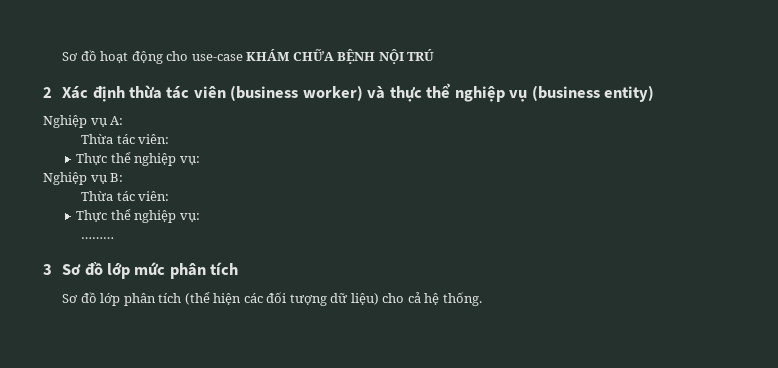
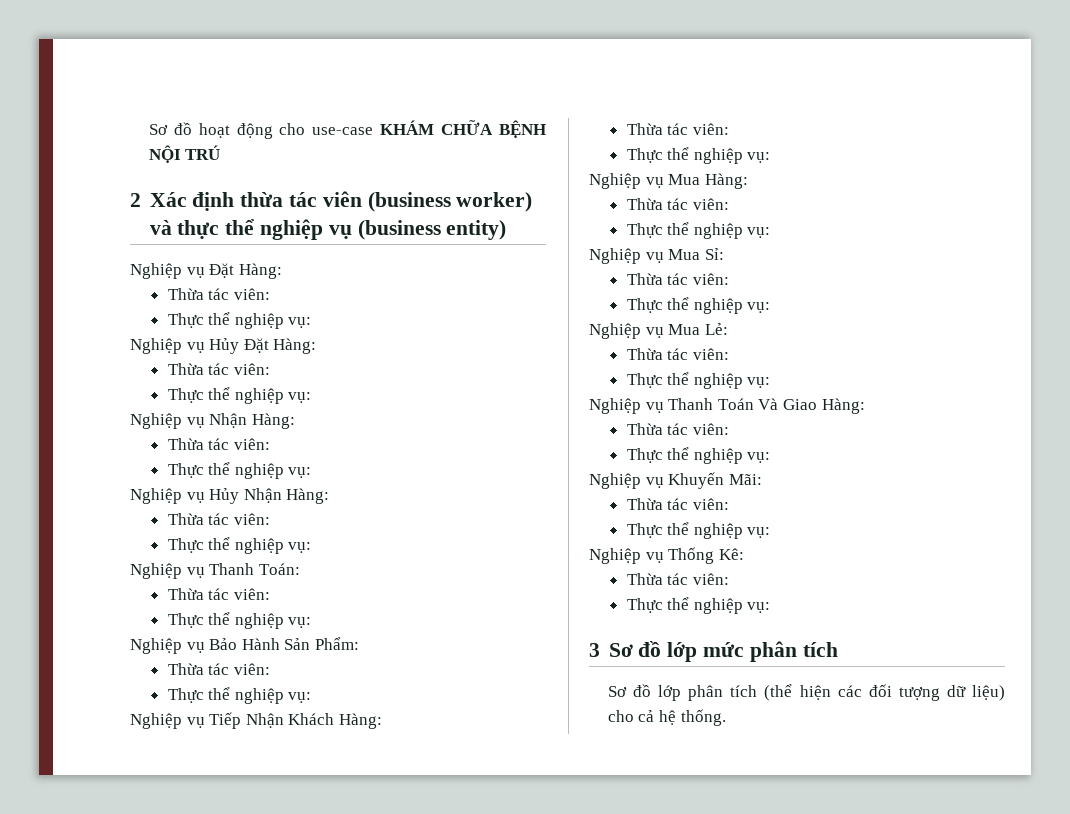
- Nghiệp vụ A:
+ Nghiệp vụ Đặt Hàng:
  Thừa tác viên:
  Thực thể nghiệp vụ:
- Nghiệp vụ B:
+ Nghiệp vụ Hủy Đặt Hàng:
  Thừa tác viên:
  Thực thể nghiệp vụ:
- ………
+ Nghiệp vụ Nhận Hàng:
+ Thừa tác viên:
+ Thực thể nghiệp vụ:
+ Nghiệp vụ Hủy Nhận Hàng:
+ Thừa tác viên:
+ Thực thể nghiệp vụ:
+ Nghiệp vụ Thanh Toán:
+ Thừa tác viên:
+ Thực thể nghiệp vụ:
+ Nghiệp vụ Bảo Hành Sản Phẩm:
+ Thừa tác viên:
+ Thực thể nghiệp vụ:
+ Nghiệp vụ Tiếp Nhận Khách Hàng:
+ Thừa tác viên:
+ Thực thể nghiệp vụ:
+ Nghiệp vụ Mua Hàng:
+ Thừa tác viên:
+ Thực thể nghiệp vụ:
+ Nghiệp vụ Mua Sỉ:
+ Thừa tác viên:
+ Thực thể nghiệp vụ:
+ Nghiệp vụ Mua Lẻ:
+ Thừa tác viên:
+ Thực thể nghiệp vụ:
+ Nghiệp vụ Thanh Toán Và Giao Hàng:
+ Thừa tác viên:
+ Thực thể nghiệp vụ:
+ Nghiệp vụ Khuyến Mãi:
+ Thừa tác viên:
+ Thực thể nghiệp vụ:
+ Nghiệp vụ Thống Kê:
+ Thừa tác viên:
+ Thực thể nghiệp vụ:

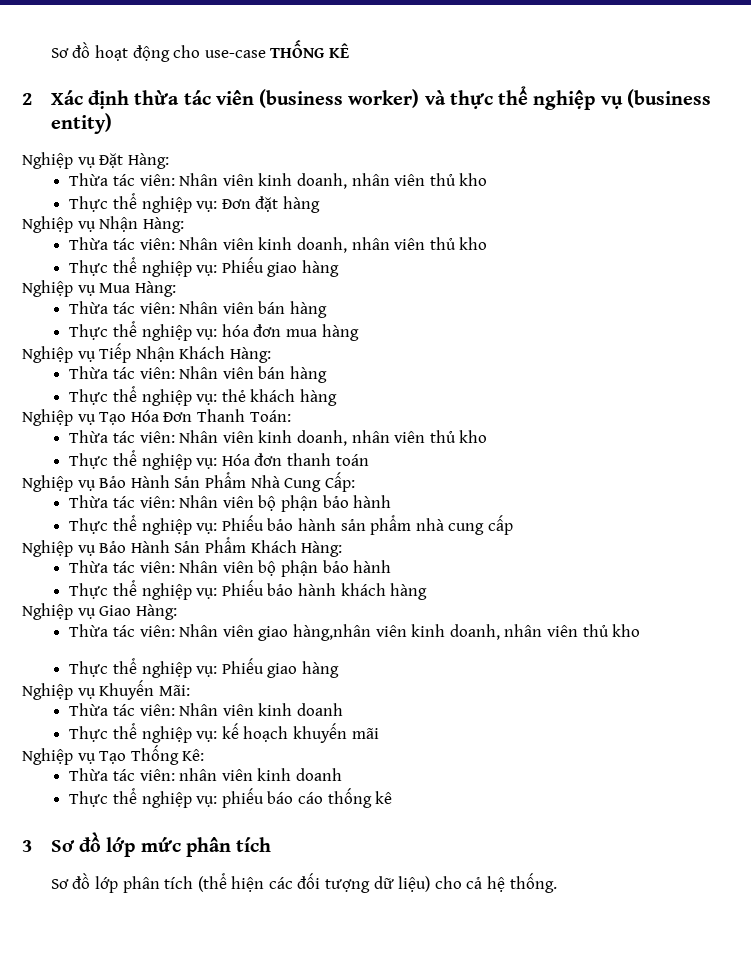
- Sơ đồ hoạt động cho use-case KHÁM CHỮA BỆNH NỘI TRÚ
+ Sơ đồ hoạt động cho use-case THỐNG KÊ
  Nghiệp vụ Đặt Hàng:
- Thừa tác viên:
- Thực thể nghiệp vụ:
- Nghiệp vụ Hủy Đặt Hàng:
- Thừa tác viên:
- Thực thể nghiệp vụ:
+ Thừa tác viên: Nhân viên kinh doanh, nhân viên thủ kho
+ Thực thể nghiệp vụ: Đơn đặt hàng
  Nghiệp vụ Nhận Hàng:
- Thừa tác viên:
- Thực thể nghiệp vụ:
- Nghiệp vụ Hủy Nhận Hàng:
- Thừa tác viên:
- Thực thể nghiệp vụ:
- Nghiệp vụ Thanh Toán:
- Thừa tác viên:
- Thực thể nghiệp vụ:
- Nghiệp vụ Bảo Hành Sản Phẩm:
- Thừa tác viên:
- Thực thể nghiệp vụ:
+ Thừa tác viên: Nhân viên kinh doanh, nhân viên thủ kho
+ Thực thể nghiệp vụ: Phiếu giao hàng
+ Nghiệp vụ Mua Hàng:
+ Thừa tác viên: Nhân viên bán hàng
+ Thực thể nghiệp vụ: hóa đơn mua hàng
  Nghiệp vụ Tiếp Nhận Khách Hàng:
- Thừa tác viên:
- Thực thể nghiệp vụ:
- Nghiệp vụ Mua Hàng:
- Thừa tác viên:
- Thực thể nghiệp vụ:
- Nghiệp vụ Mua Sỉ:
- Thừa tác viên:
- Thực thể nghiệp vụ:
- Nghiệp vụ Mua Lẻ:
- Thừa tác viên:
- Thực thể nghiệp vụ:
- Nghiệp vụ Thanh Toán Và Giao Hàng:
- Thừa tác viên:
- Thực thể nghiệp vụ:
+ Thừa tác viên: Nhân viên bán hàng
+ Thực thể nghiệp vụ: thẻ khách hàng
+ Nghiệp vụ Tạo Hóa Đơn Thanh Toán:
+ Thừa tác viên: Nhân viên kinh doanh, nhân viên thủ kho
+ Thực thể nghiệp vụ: Hóa đơn thanh toán
+ Nghiệp vụ Bảo Hành Sản Phẩm Nhà Cung Cấp:
+ Thừa tác viên: Nhân viên bộ phận bảo hành
+ Thực thể nghiệp vụ: Phiếu bảo hành sản phẩm nhà cung cấp
+ Nghiệp vụ Bảo Hành Sản Phẩm Khách Hàng:
+ Thừa tác viên: Nhân viên bộ phận bảo hành
+ Thực thể nghiệp vụ: Phiếu bảo hành khách hàng
+ Nghiệp vụ Giao Hàng:
+ Thừa tác viên: Nhân viên giao hàng,nhân viên kinh doanh, nhân viên thủ kho
+ Thực thể nghiệp vụ: Phiếu giao hàng
  Nghiệp vụ Khuyến Mãi:
- Thừa tác viên:
- Thực thể nghiệp vụ:
- Nghiệp vụ Thống Kê:
- Thừa tác viên:
- Thực thể nghiệp vụ:
+ Thừa tác viên: Nhân viên kinh doanh
+ Thực thể nghiệp vụ: kế hoạch khuyến mãi
+ Nghiệp vụ Tạo Thống Kê:
+ Thừa tác viên: nhân viên kinh doanh
+ Thực thể nghiệp vụ: phiếu báo cáo thống kê

